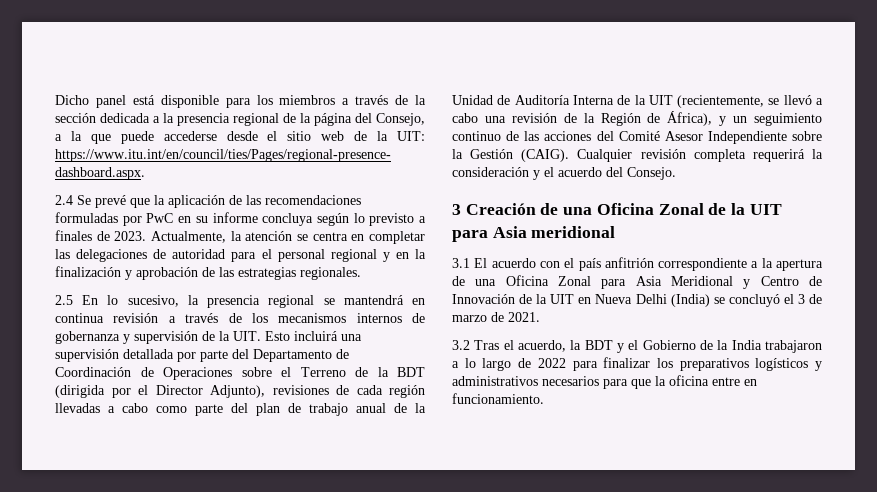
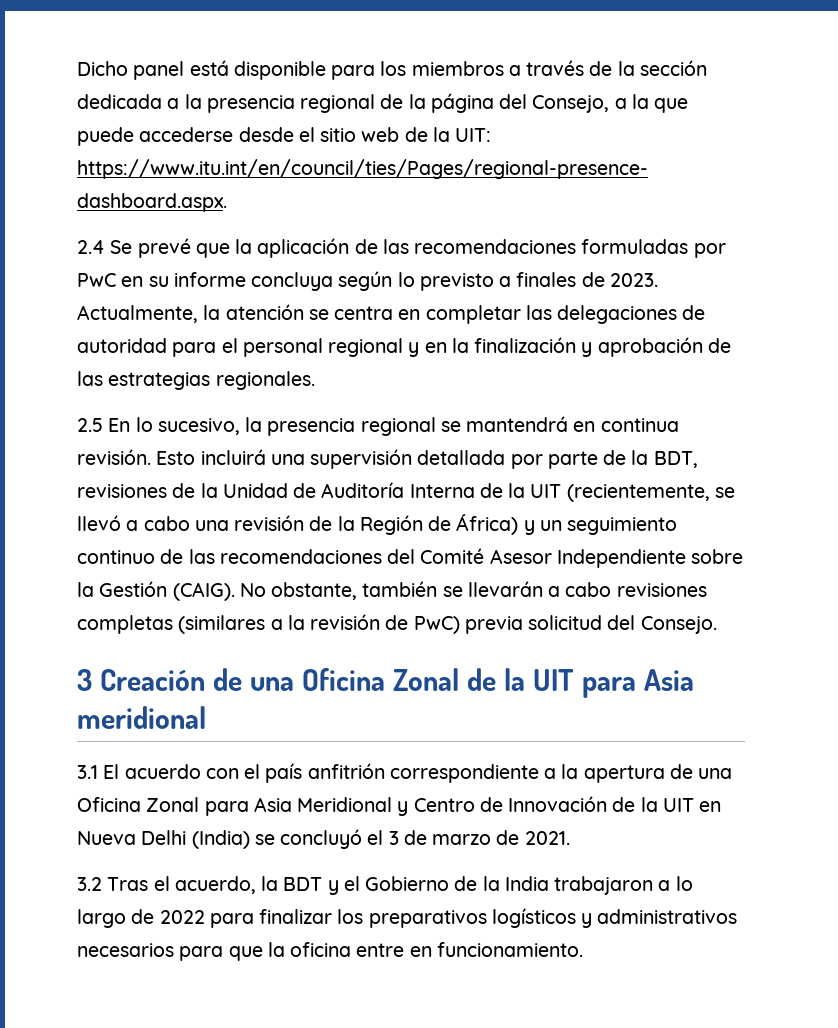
- 2.5 En lo sucesivo, la presencia regional se mantendrá en continua revisión a través de los mecanismos internos de gobernanza y supervisión de la UIT. Esto incluirá una supervisión detallada por parte del Departamento de Coordinación de Operaciones sobre el Terreno de la BDT (dirigida por el Director Adjunto), revisiones de cada región llevadas a cabo como parte del plan de trabajo anual de la Unidad de Auditoría Interna de la UIT (recientemente, se llevó a cabo una revisión de la Región de África), y un seguimiento continuo de las acciones del Comité Asesor Independiente sobre la Gestión (CAIG).
+ 2.5 En lo sucesivo, la presencia regional se mantendrá en continua revisión. Esto incluirá una supervisión detallada por parte de la BDT, revisiones de la Unidad de Auditoría Interna de la UIT (recientemente, se llevó a cabo una revisión de la Región de África) y un seguimiento continuo de las recomendaciones del Comité Asesor Independiente sobre la Gestión (CAIG).
- Cualquier revisión completa requerirá la consideración y el acuerdo del Consejo.
+ No obstante, también se llevarán a cabo revisiones completas (similares a la revisión de PwC) previa solicitud del Consejo.

